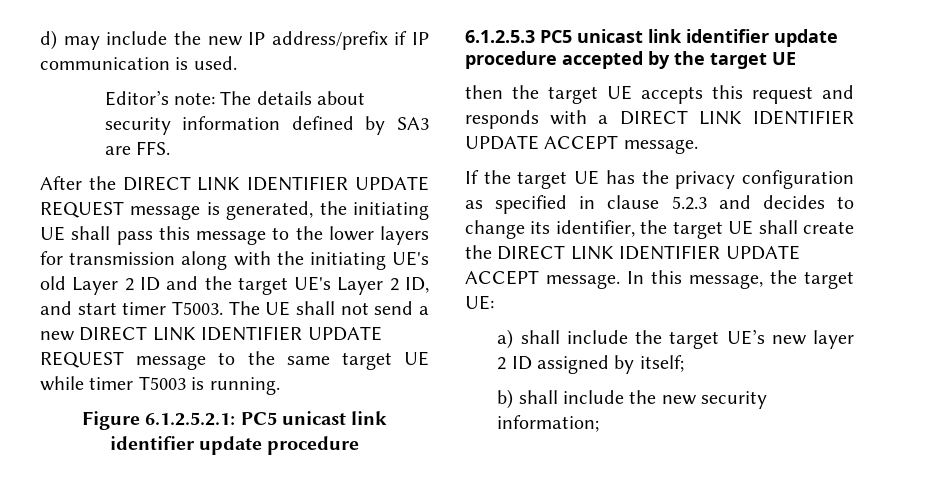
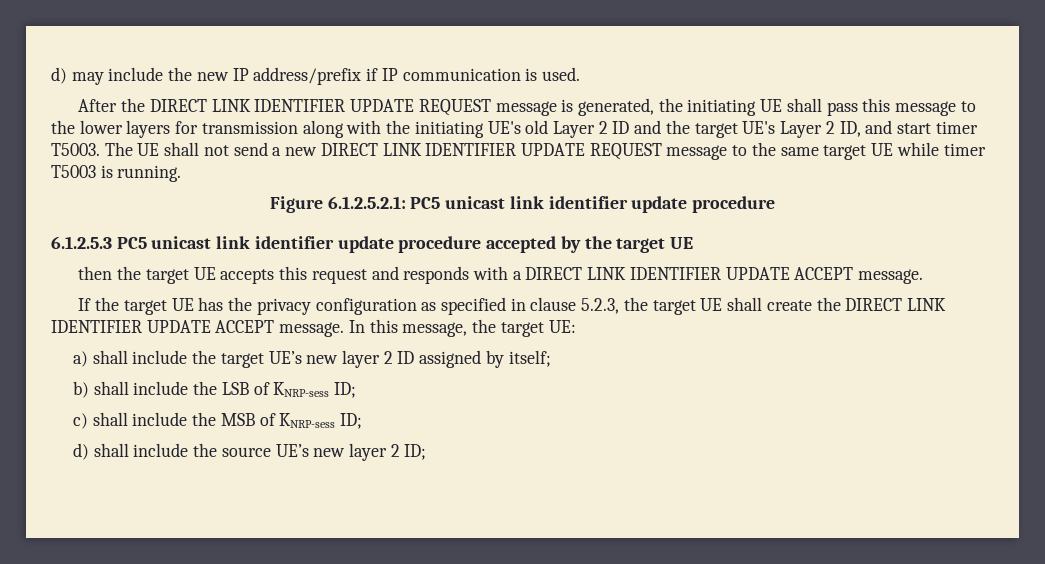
- Editor’s note: The details about security information defined by SA3 are FFS.
- If the target UE has the privacy configuration as specified in clause 5.2.3 and decides to change its identifier, the target UE shall create the DIRECT LINK IDENTIFIER UPDATE ACCEPT message.
+ If the target UE has the privacy configuration as specified in clause 5.2.3, the target UE shall create the DIRECT LINK IDENTIFIER UPDATE ACCEPT message.
- b) shall include the new security information;
+ b) shall include the LSB of KNRP-sess ID;
+ c) shall include the MSB of KNRP-sess ID;
+ d) shall include the source UE’s new layer 2 ID;

